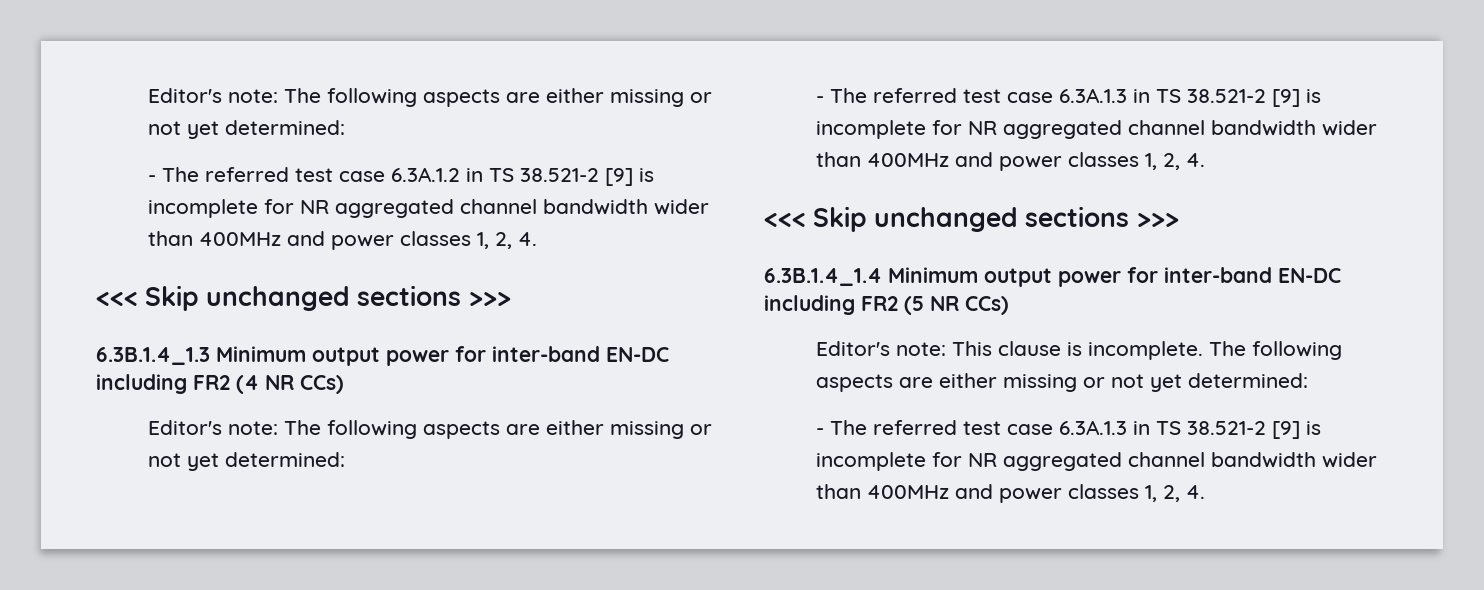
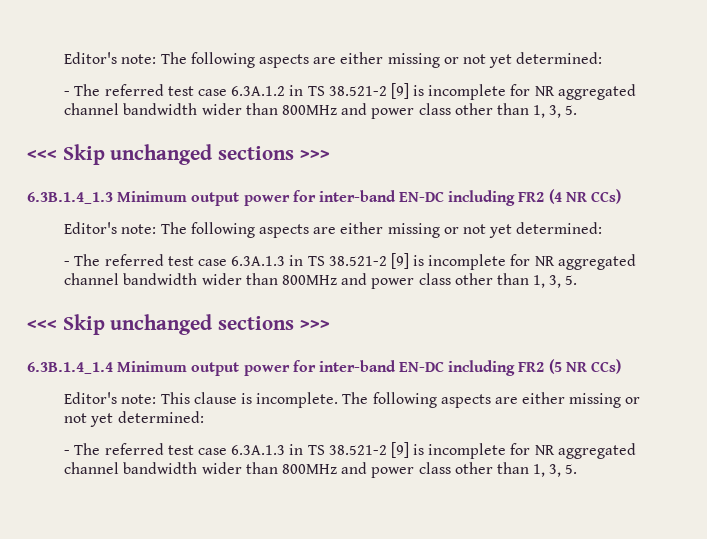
- - The referred test case 6.3A.1.2 in TS 38.521-2 [9] is incomplete for NR aggregated channel bandwidth wider than 400MHz and power classes 1, 2, 4.
+ - The referred test case 6.3A.1.2 in TS 38.521-2 [9] is incomplete for NR aggregated channel bandwidth wider than 800MHz and power class other than 1, 3, 5.
  6.3B.1.4_1.3 Minimum output power for inter-band EN-DC including FR2 (4 NR CCs)
  Editor's note: The following aspects are either missing or not yet determined:
- - The referred test case 6.3A.1.3 in TS 38.521-2 [9] is incomplete for NR aggregated channel bandwidth wider than 400MHz and power classes 1, 2, 4.
+ - The referred test case 6.3A.1.3 in TS 38.521-2 [9] is incomplete for NR aggregated channel bandwidth wider than 800MHz and power class other than 1, 3, 5.
  Editor's note: This clause is incomplete. The following aspects are either missing or not yet determined:
- - The referred test case 6.3A.1.3 in TS 38.521-2 [9] is incomplete for NR aggregated channel bandwidth wider than 400MHz and power classes 1, 2, 4.
+ - The referred test case 6.3A.1.3 in TS 38.521-2 [9] is incomplete for NR aggregated channel bandwidth wider than 800MHz and power class other than 1, 3, 5.

